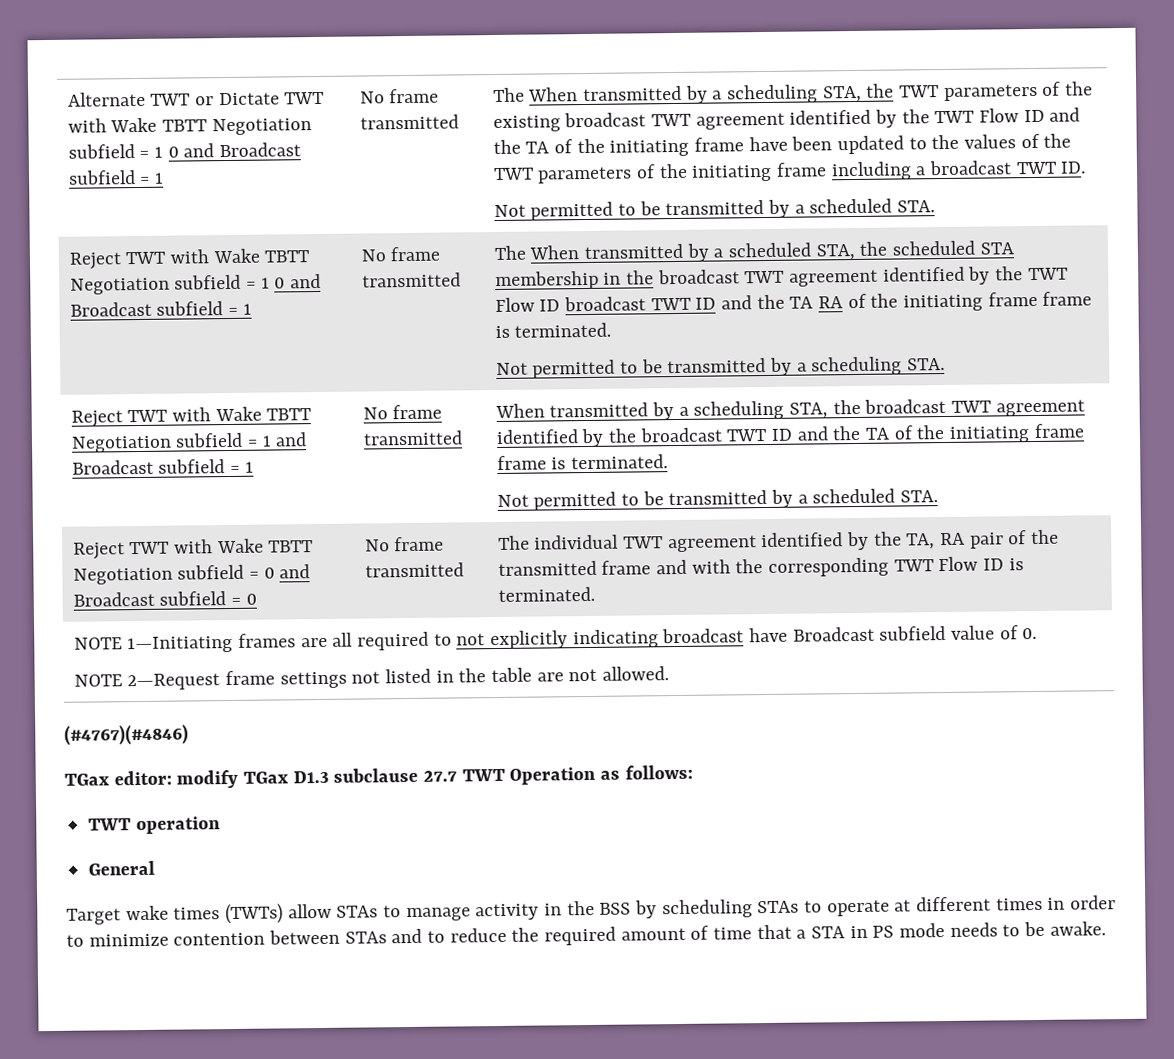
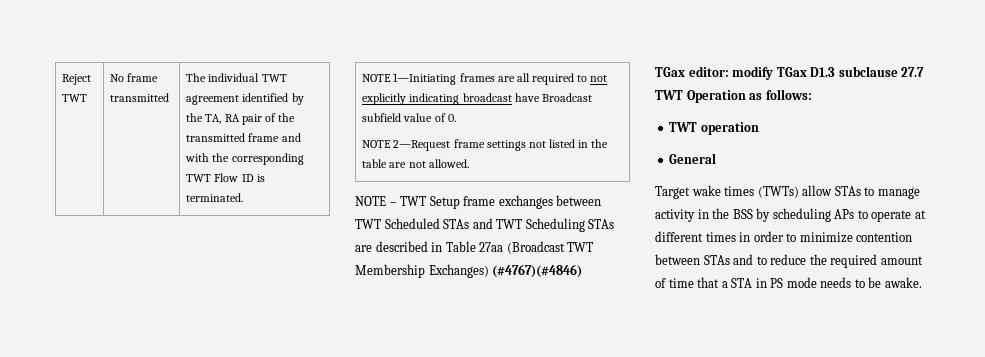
- Alternate TWT or Dictate TWT with Wake TBTT Negotiation subfield = 1 0 and Broadcast subfield = 1 | No frame transmitted | The When transmitted by a scheduling STA, the TWT parameters of the existing broadcast TWT agreement identified by the TWT Flow ID and the TA of the initiating frame have been updated to the values of the TWT parameters of the initiating frame including a broadcast TWT ID.
- Not permitted to be transmitted by a scheduled STA.
- Reject TWT with Wake TBTT Negotiation subfield = 1 0 and Broadcast subfield = 1 | No frame transmitted | The When transmitted by a scheduled STA, the scheduled STA membership in the broadcast TWT agreement identified by the TWT Flow ID broadcast TWT ID and the TA RA of the initiating frame frame is terminated.
- Not permitted to be transmitted by a scheduling STA.
- Reject TWT with Wake TBTT Negotiation subfield = 1 and Broadcast subfield = 1 | No frame transmitted | When transmitted by a scheduling STA, the broadcast TWT agreement identified by the broadcast TWT ID and the TA of the initiating frame frame is terminated.
- Not permitted to be transmitted by a scheduled STA.
- Reject TWT with Wake TBTT Negotiation subfield = 0 and Broadcast subfield = 0 | No frame transmitted | The individual TWT agreement identified by the TA, RA pair of the transmitted frame and with the corresponding TWT Flow ID is terminated.
+ Reject TWT | No frame transmitted | The individual TWT agreement identified by the TA, RA pair of the transmitted frame and with the corresponding TWT Flow ID is terminated.
- (#4767)(#4846)
+ NOTE – TWT Setup frame exchanges between TWT Scheduled STAs and TWT Scheduling STAs are described in Table 27aa (Broadcast TWT Membership Exchanges) (#4767)(#4846)
- Target wake times (TWTs) allow STAs to manage activity in the BSS by scheduling STAs to operate at different times in order to minimize contention between STAs and to reduce the required amount of time that a STA in PS mode needs to be awake.
+ Target wake times (TWTs) allow STAs to manage activity in the BSS by scheduling APs to operate at different times in order to minimize contention between STAs and to reduce the required amount of time that a STA in PS mode needs to be awake.

